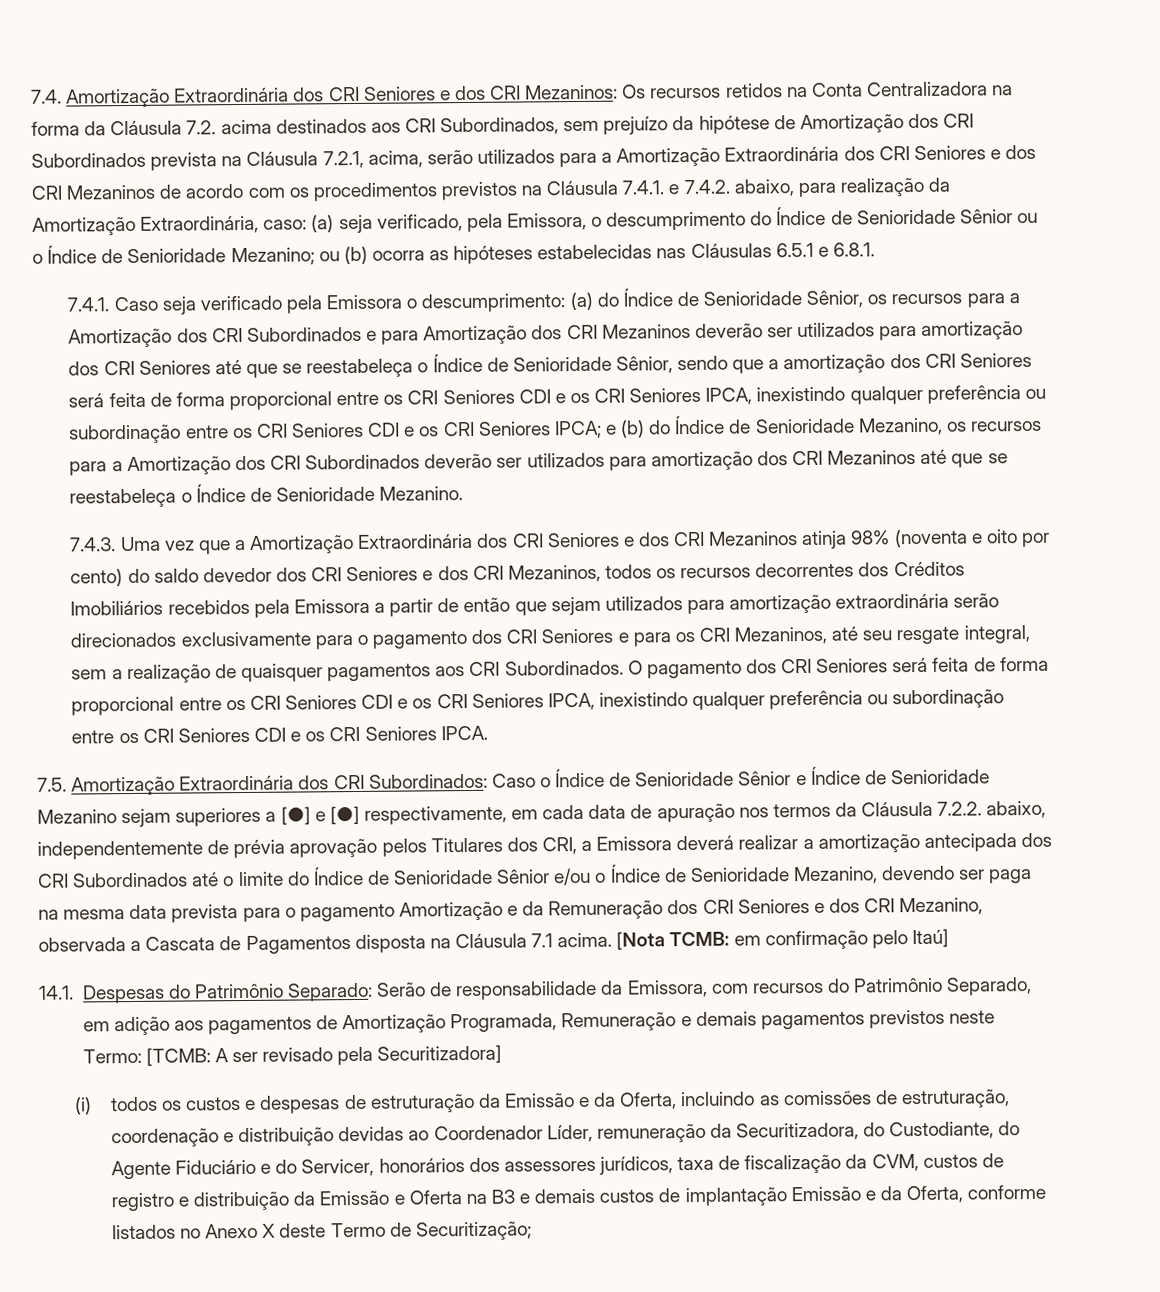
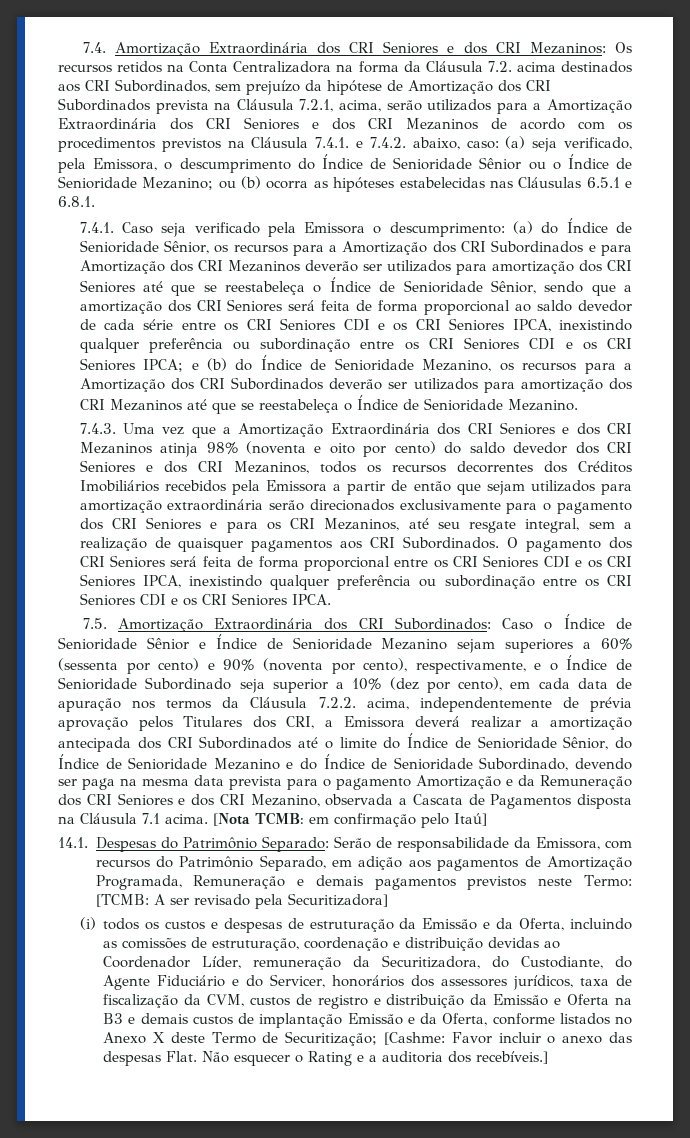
- Os recursos retidos na Conta Centralizadora na forma da Cláusula 7.2. acima destinados aos CRI Subordinados, sem prejuízo da hipótese de Amortização dos CRI Subordinados prevista na Cláusula 7.2.1, acima, serão utilizados para a Amortização Extraordinária dos CRI Seniores e dos CRI Mezaninos de acordo com os procedimentos previstos na Cláusula 7.4.1. e 7.4.2. abaixo, para realização da Amortização Extraordinária, caso:
+ Os recursos retidos na Conta Centralizadora na forma da Cláusula 7.2. acima destinados aos CRI Subordinados, sem prejuízo da hipótese de Amortização dos CRI Subordinados prevista na Cláusula 7.2.1, acima, serão utilizados para a Amortização Extraordinária dos CRI Seniores e dos CRI Mezaninos de acordo com os procedimentos previstos na Cláusula 7.4.1. e 7.4.2. abaixo, caso:
- (a) do Índice de Senioridade Sênior, os recursos para a Amortização dos CRI Subordinados e para Amortização dos CRI Mezaninos deverão ser utilizados para amortização dos CRI Seniores até que se reestabeleça o Índice de Senioridade Sênior, sendo que a amortização dos CRI Seniores será feita de forma proporcional entre os CRI Seniores CDI e os CRI Seniores IPCA, inexistindo qualquer preferência ou subordinação entre os CRI Seniores CDI e os CRI Seniores IPCA;
+ (a) do Índice de Senioridade Sênior, os recursos para a Amortização dos CRI Subordinados e para Amortização dos CRI Mezaninos deverão ser utilizados para amortização dos CRI Seniores até que se reestabeleça o Índice de Senioridade Sênior, sendo que a amortização dos CRI Seniores será feita de forma proporcional ao saldo devedor de cada série entre os CRI Seniores CDI e os CRI Seniores IPCA, inexistindo qualquer preferência ou subordinação entre os CRI Seniores CDI e os CRI Seniores IPCA;
- Caso o Índice de Senioridade Sênior e Índice de Senioridade Mezanino sejam superiores a [●] e [●] respectivamente, em cada data de apuração nos termos da Cláusula 7.2.2. abaixo, independentemente de prévia aprovação pelos Titulares dos CRI, a Emissora deverá realizar a amortização antecipada dos CRI Subordinados até o limite do Índice de Senioridade Sênior e/ou o Índice de Senioridade Mezanino, devendo ser paga na mesma data prevista para o pagamento Amortização e da Remuneração dos CRI Seniores e dos CRI Mezanino, observada a Cascata de Pagamentos disposta na Cláusula 7.1 acima.
+ Caso o Índice de Senioridade Sênior e Índice de Senioridade Mezanino sejam superiores a 60% (sessenta por cento) e 90% (noventa por cento), respectivamente, e o Índice de Senioridade Subordinado seja superior a 10% (dez por cento), em cada data de apuração nos termos da Cláusula 7.2.2. acima, independentemente de prévia aprovação pelos Titulares dos CRI, a Emissora deverá realizar a amortização antecipada dos CRI Subordinados até o limite do Índice de Senioridade Sênior, do Índice de Senioridade Mezanino e do Índice de Senioridade Subordinado, devendo ser paga na mesma data prevista para o pagamento Amortização e da Remuneração dos CRI Seniores e dos CRI Mezanino, observada a Cascata de Pagamentos disposta na Cláusula 7.1 acima.
+ [Cashme: Favor incluir o anexo das despesas Flat. Não esquecer o Rating e a auditoria dos recebíveis.]

